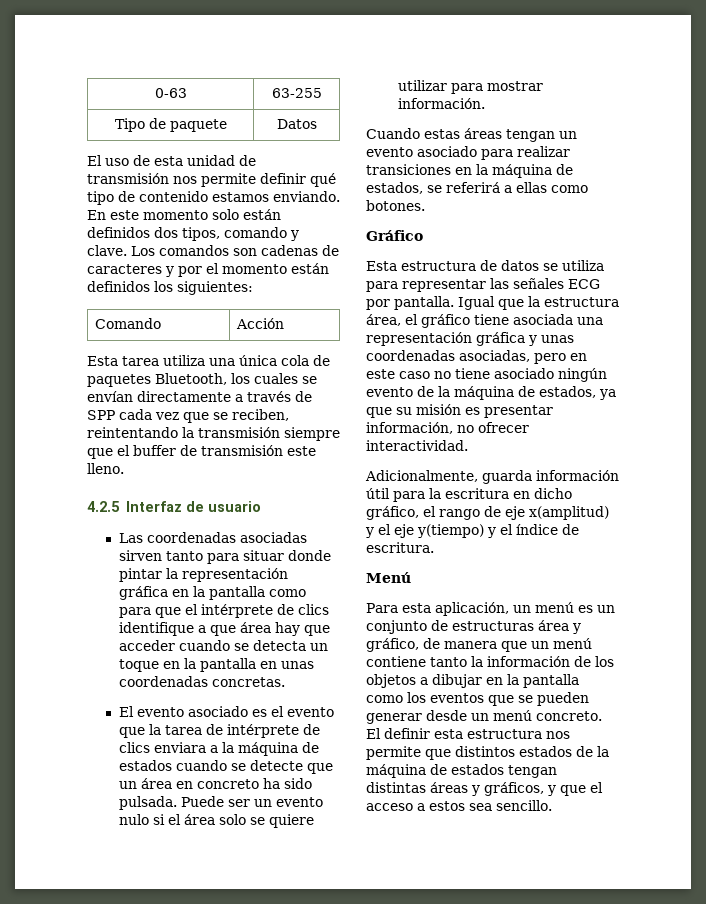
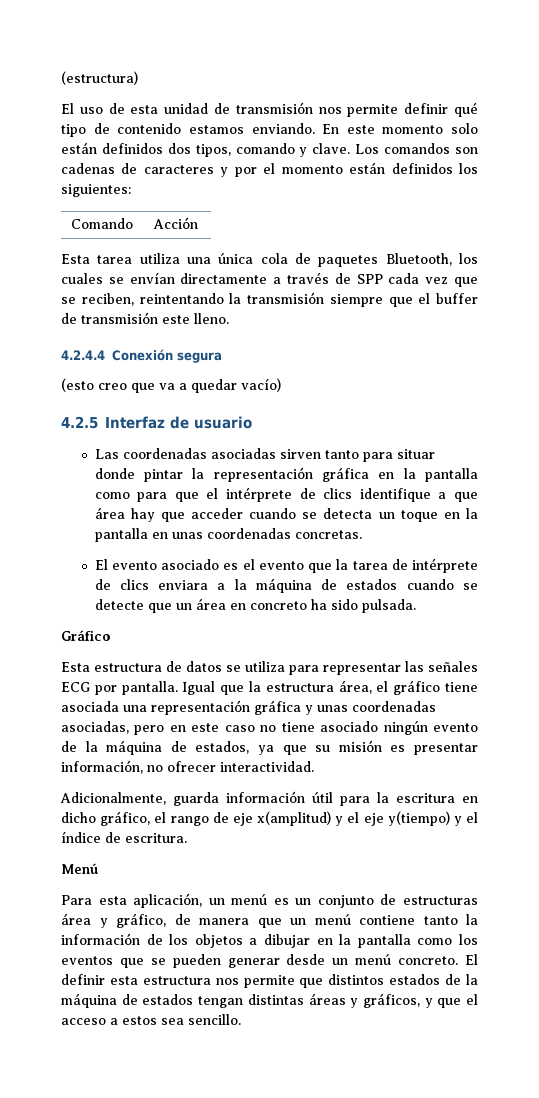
- 0-63 | 63-255
- Tipo de paquete | Datos
+ (estructura)
+ 4.2.4.4 Conexión segura
+ (esto creo que va a quedar vacío)
- Puede ser un evento nulo si el área solo se quiere utilizar para mostrar información.
- Cuando estas áreas tengan un evento asociado para realizar transiciones en la máquina de estados, se referirá a ellas como botones.

